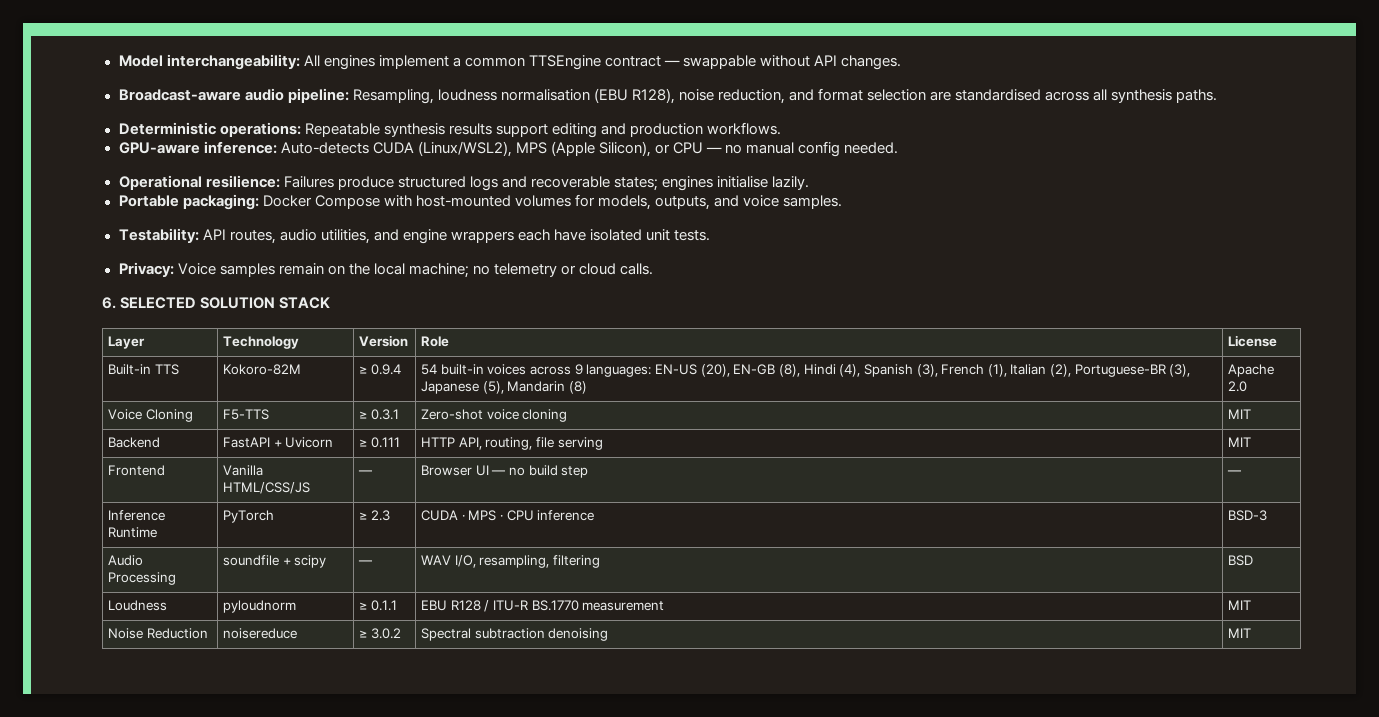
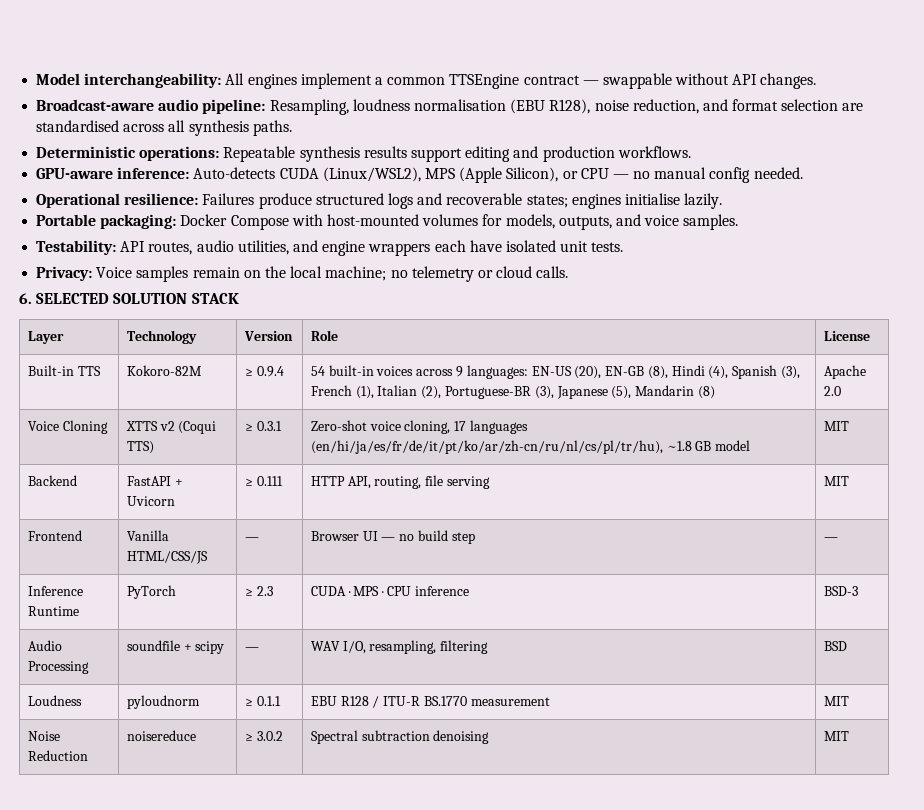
- Voice Cloning | F5-TTS | ≥ 0.3.1 | Zero-shot voice cloning | MIT
+ Voice Cloning | XTTS v2 (Coqui TTS) | ≥ 0.3.1 | Zero-shot voice cloning, 17 languages (en/hi/ja/es/fr/de/it/pt/ko/ar/zh-cn/ru/nl/cs/pl/tr/hu), ~1.8 GB model | MIT

